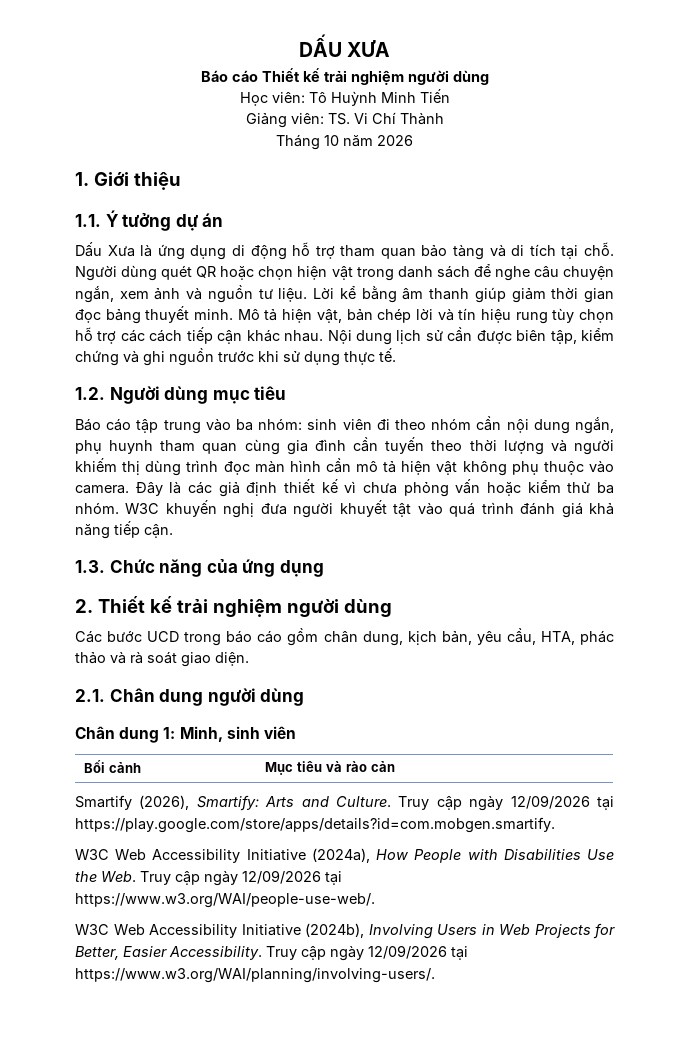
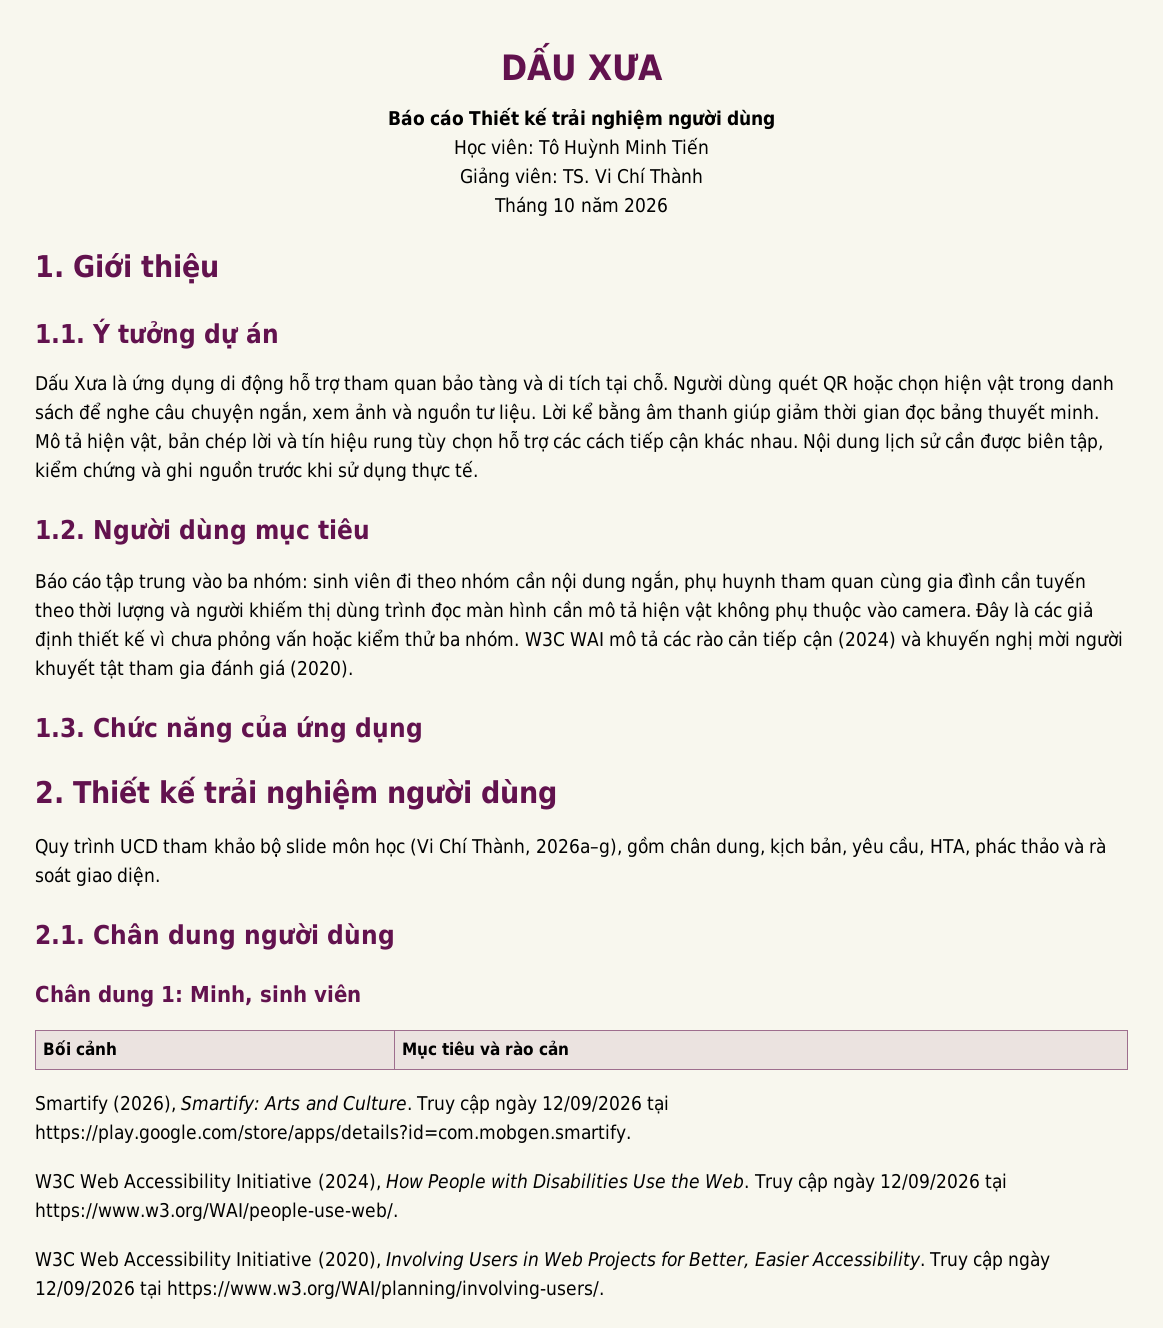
- W3C khuyến nghị đưa người khuyết tật vào quá trình đánh giá khả năng tiếp cận.
+ W3C WAI mô tả các rào cản tiếp cận (2024) và khuyến nghị mời người khuyết tật tham gia đánh giá (2020).
- Các bước UCD trong báo cáo gồm chân dung, kịch bản, yêu cầu, HTA, phác thảo và rà soát giao diện.
+ Quy trình UCD tham khảo bộ slide môn học (Vi Chí Thành, 2026a–g), gồm chân dung, kịch bản, yêu cầu, HTA, phác thảo và rà soát giao diện.
- W3C Web Accessibility Initiative (2024a), How People with Disabilities Use the Web. Truy cập ngày 12/09/2026 tại https://www.w3.org/WAI/people-use-web/.
+ W3C Web Accessibility Initiative (2024), How People with Disabilities Use the Web. Truy cập ngày 12/09/2026 tại https://www.w3.org/WAI/people-use-web/.
- W3C Web Accessibility Initiative (2024b), Involving Users in Web Projects for Better, Easier Accessibility.
+ W3C Web Accessibility Initiative (2020), Involving Users in Web Projects for Better, Easier Accessibility.

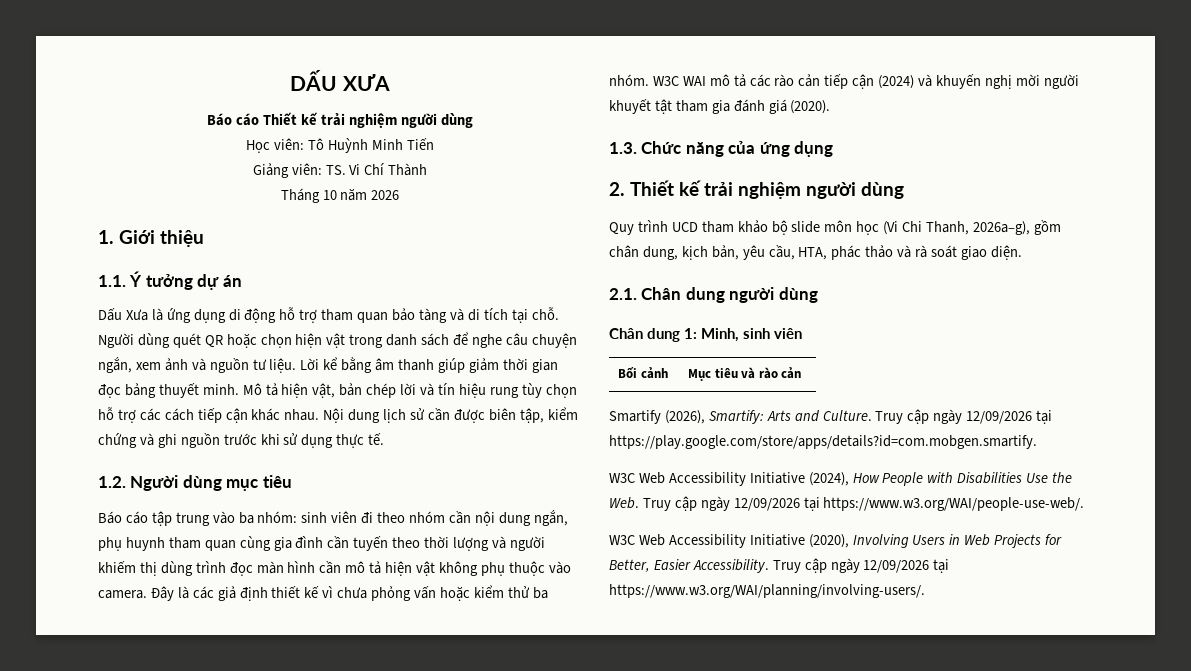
- Quy trình UCD tham khảo bộ slide môn học (Vi Chí Thành, 2026a–g), gồm chân dung, kịch bản, yêu cầu, HTA, phác thảo và rà soát giao diện.
+ Quy trình UCD tham khảo bộ slide môn học (Vi Chi Thanh, 2026a–g), gồm chân dung, kịch bản, yêu cầu, HTA, phác thảo và rà soát giao diện.

